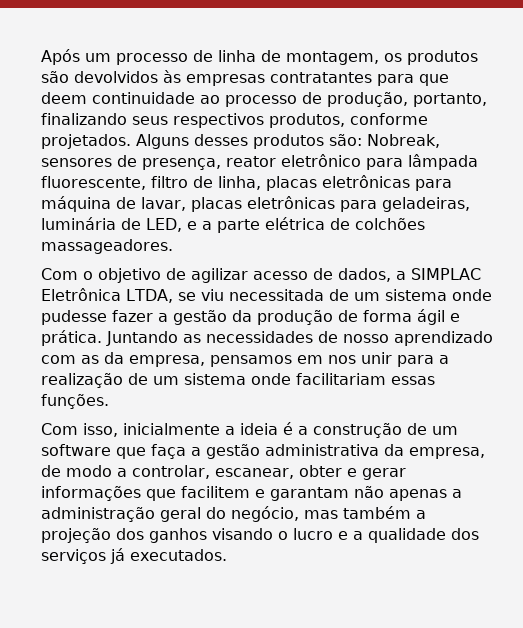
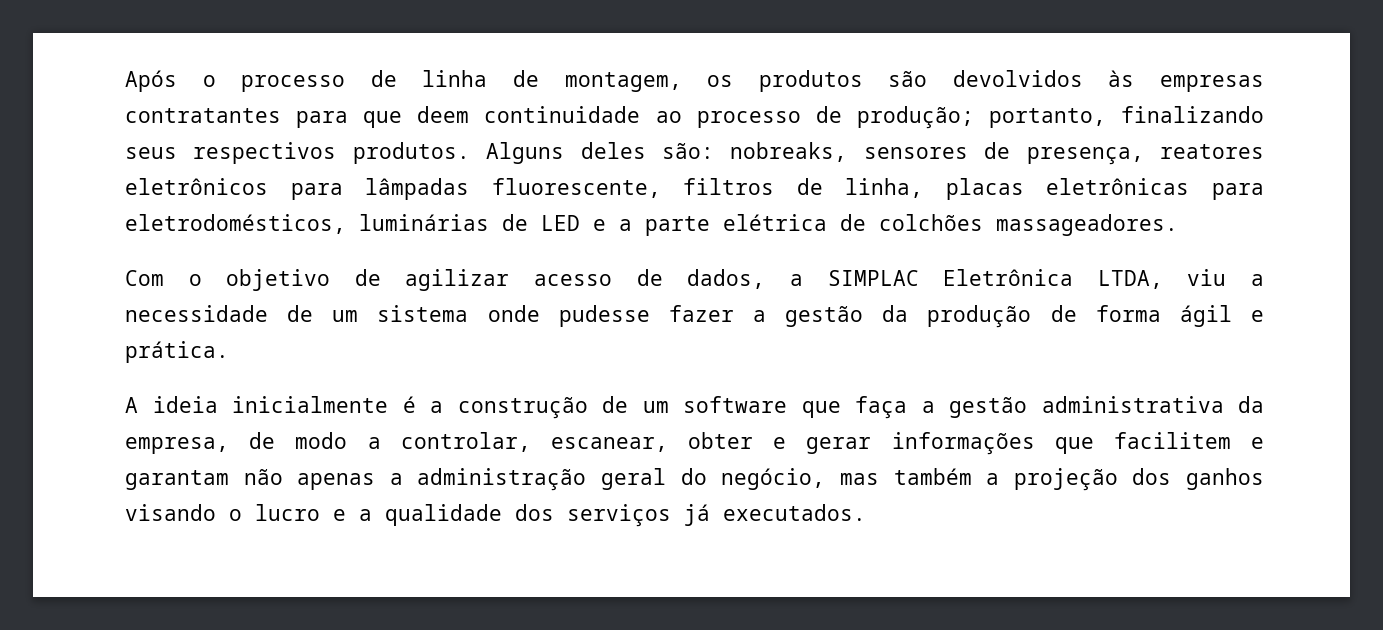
- Após um processo de linha de montagem, os produtos são devolvidos às empresas contratantes para que deem continuidade ao processo de produção, portanto, finalizando seus respectivos produtos, conforme projetados. Alguns desses produtos são: Nobreak, sensores de presença, reator eletrônico para lâmpada fluorescente, filtro de linha, placas eletrônicas para máquina de lavar, placas eletrônicas para geladeiras, luminária de LED, e a parte elétrica de colchões massageadores.
+ Após o processo de linha de montagem, os produtos são devolvidos às empresas contratantes para que deem continuidade ao processo de produção; portanto, finalizando seus respectivos produtos. Alguns deles são: nobreaks, sensores de presença, reatores eletrônicos para lâmpadas fluorescente, filtros de linha, placas eletrônicas para eletrodomésticos, luminárias de LED e a parte elétrica de colchões massageadores.
- Com o objetivo de agilizar acesso de dados, a SIMPLAC Eletrônica LTDA, se viu necessitada de um sistema onde pudesse fazer a gestão da produção de forma ágil e prática. Juntando as necessidades de nosso aprendizado com as da empresa, pensamos em nos unir para a realização de um sistema onde facilitariam essas funções.
- Com isso, inicialmente a ideia é a construção de um software que faça a gestão administrativa da empresa, de modo a controlar, escanear, obter e gerar informações que facilitem e garantam não apenas a administração geral do negócio, mas também a projeção dos ganhos visando o lucro e a qualidade dos serviços já executados.
+ Com o objetivo de agilizar acesso de dados, a SIMPLAC Eletrônica LTDA, viu a necessidade de um sistema onde pudesse fazer a gestão da produção de forma ágil e prática.
+ A ideia inicialmente é a construção de um software que faça a gestão administrativa da empresa, de modo a controlar, escanear, obter e gerar informações que facilitem e garantam não apenas a administração geral do negócio, mas também a projeção dos ganhos visando o lucro e a qualidade dos serviços já executados.

